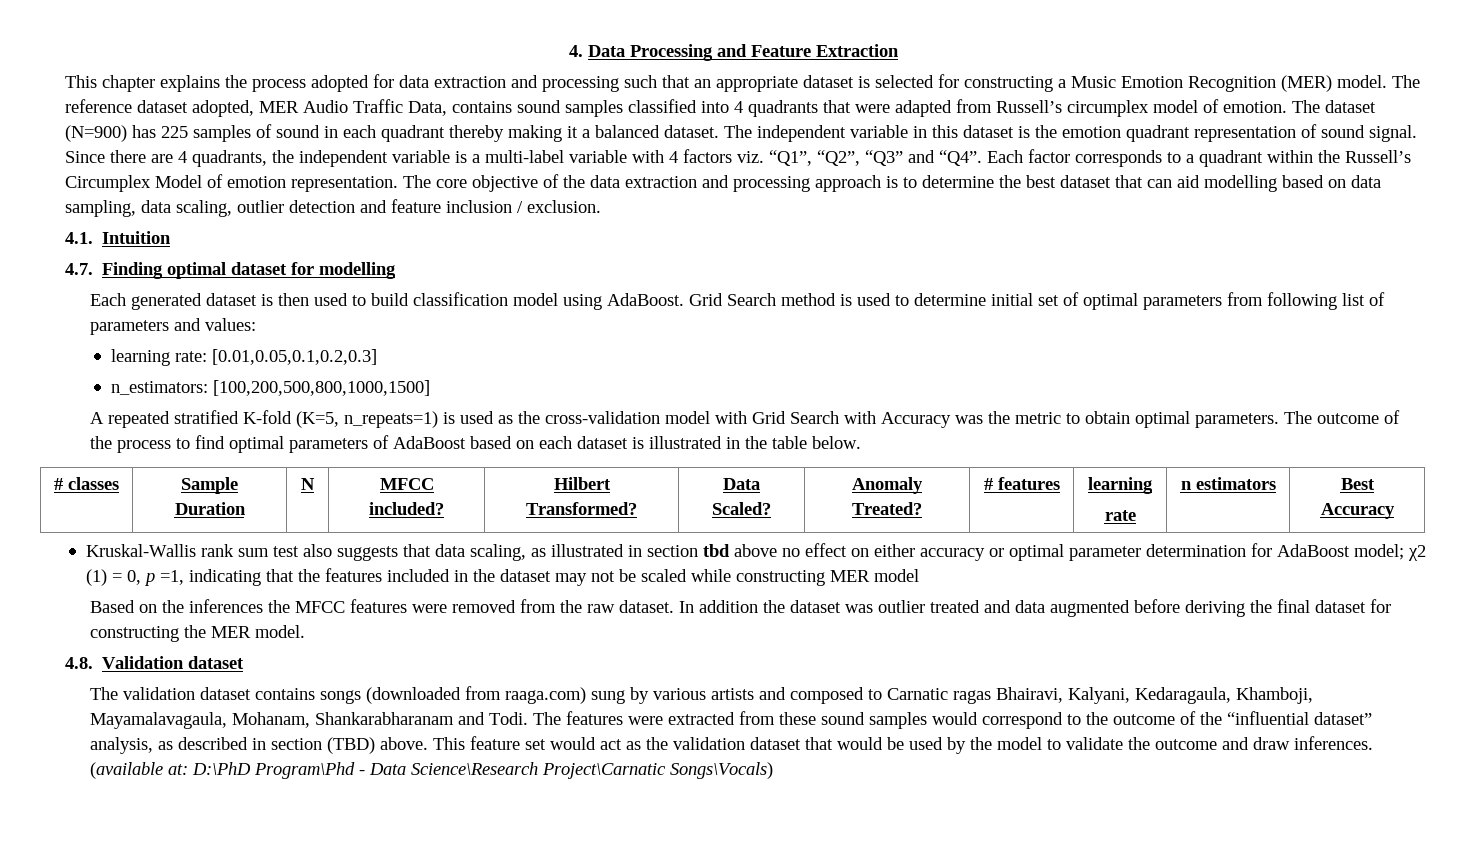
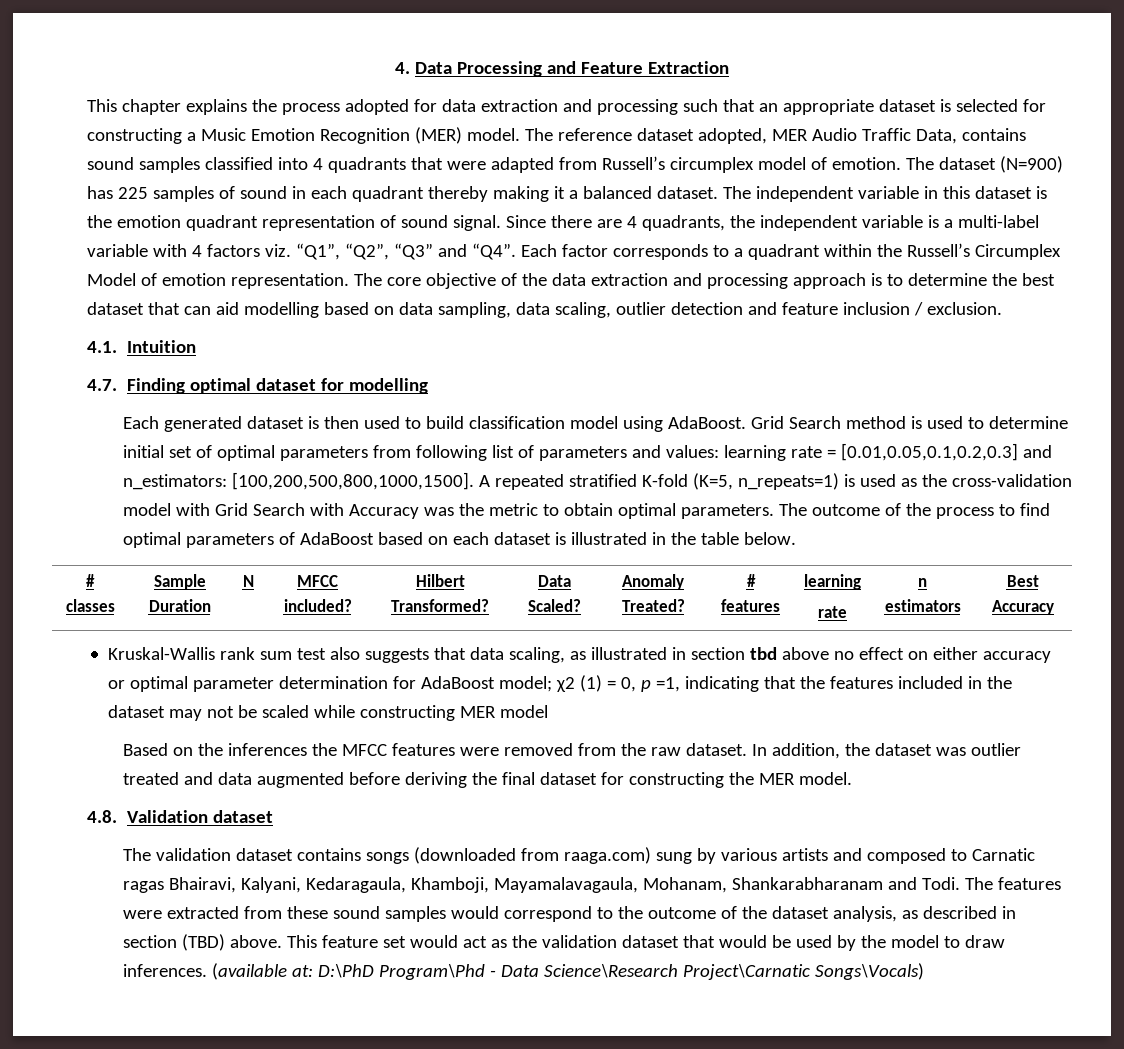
- Grid Search method is used to determine initial set of optimal parameters from following list of parameters and values:
- learning rate: [0.01,0.05,0.1,0.2,0.3]
- n_estimators: [100,200,500,800,1000,1500]
- A repeated stratified K-fold (K=5, n_repeats=1) is used as the cross-validation model with Grid Search with Accuracy was the metric to obtain optimal parameters.
+ Grid Search method is used to determine initial set of optimal parameters from following list of parameters and values: learning rate = [0.01,0.05,0.1,0.2,0.3] and n_estimators: [100,200,500,800,1000,1500]. A repeated stratified K-fold (K=5, n_repeats=1) is used as the cross-validation model with Grid Search with Accuracy was the metric to obtain optimal parameters.
- In addition the dataset was outlier treated and data augmented before deriving the final dataset for constructing the MER model.
+ In addition, the dataset was outlier treated and data augmented before deriving the final dataset for constructing the MER model.
- The features were extracted from these sound samples would correspond to the outcome of the “influential dataset” analysis, as described in section (TBD) above.
+ The features were extracted from these sound samples would correspond to the outcome of the dataset analysis, as described in section (TBD) above.
- This feature set would act as the validation dataset that would be used by the model to validate the outcome and draw inferences.
+ This feature set would act as the validation dataset that would be used by the model to draw inferences.

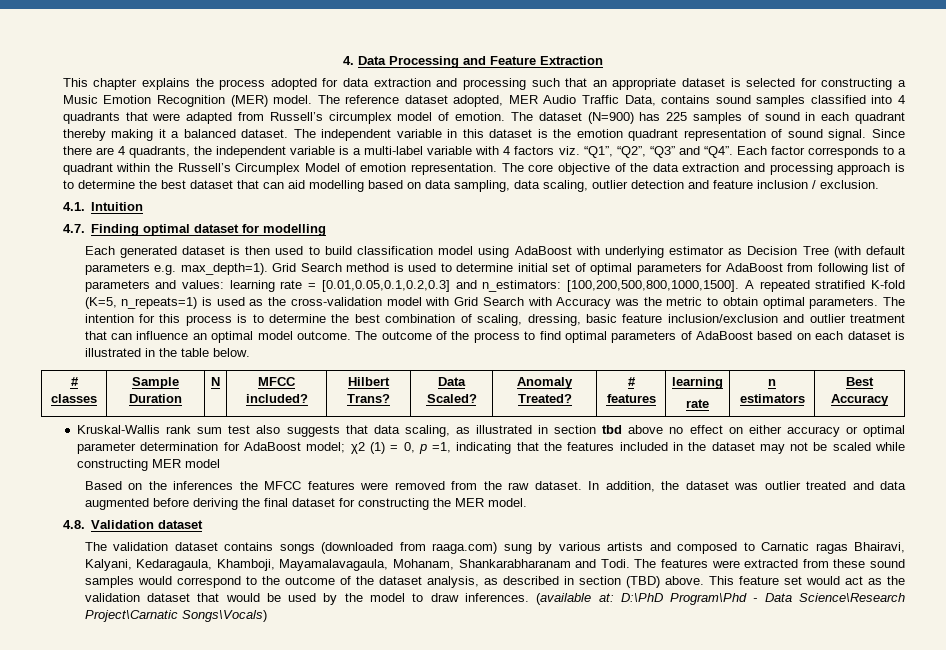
- Each generated dataset is then used to build classification model using AdaBoost.
+ Each generated dataset is then used to build classification model using AdaBoost with underlying estimator as Decision Tree (with default parameters e.g. max_depth=1).
- Grid Search method is used to determine initial set of optimal parameters from following list of parameters and values: learning rate = [0.01,0.05,0.1,0.2,0.3] and n_estimators: [100,200,500,800,1000,1500].
+ Grid Search method is used to determine initial set of optimal parameters for AdaBoost from following list of parameters and values: learning rate = [0.01,0.05,0.1,0.2,0.3] and n_estimators: [100,200,500,800,1000,1500].
- The outcome of the process to find optimal parameters of AdaBoost based on each dataset is illustrated in the table below.
+ The intention for this process is to determine the best combination of scaling, dressing, basic feature inclusion/exclusion and outlier treatment that can influence an optimal model outcome. The outcome of the process to find optimal parameters of AdaBoost based on each dataset is illustrated in the table below.
- # classes | Sample Duration | N | MFCC included? | Hilbert Transformed? | Data Scaled? | Anomaly Treated? | # features | learning
+ # classes | Sample Duration | N | MFCC included? | Hilbert Trans? | Data Scaled? | Anomaly Treated? | # features | learning

